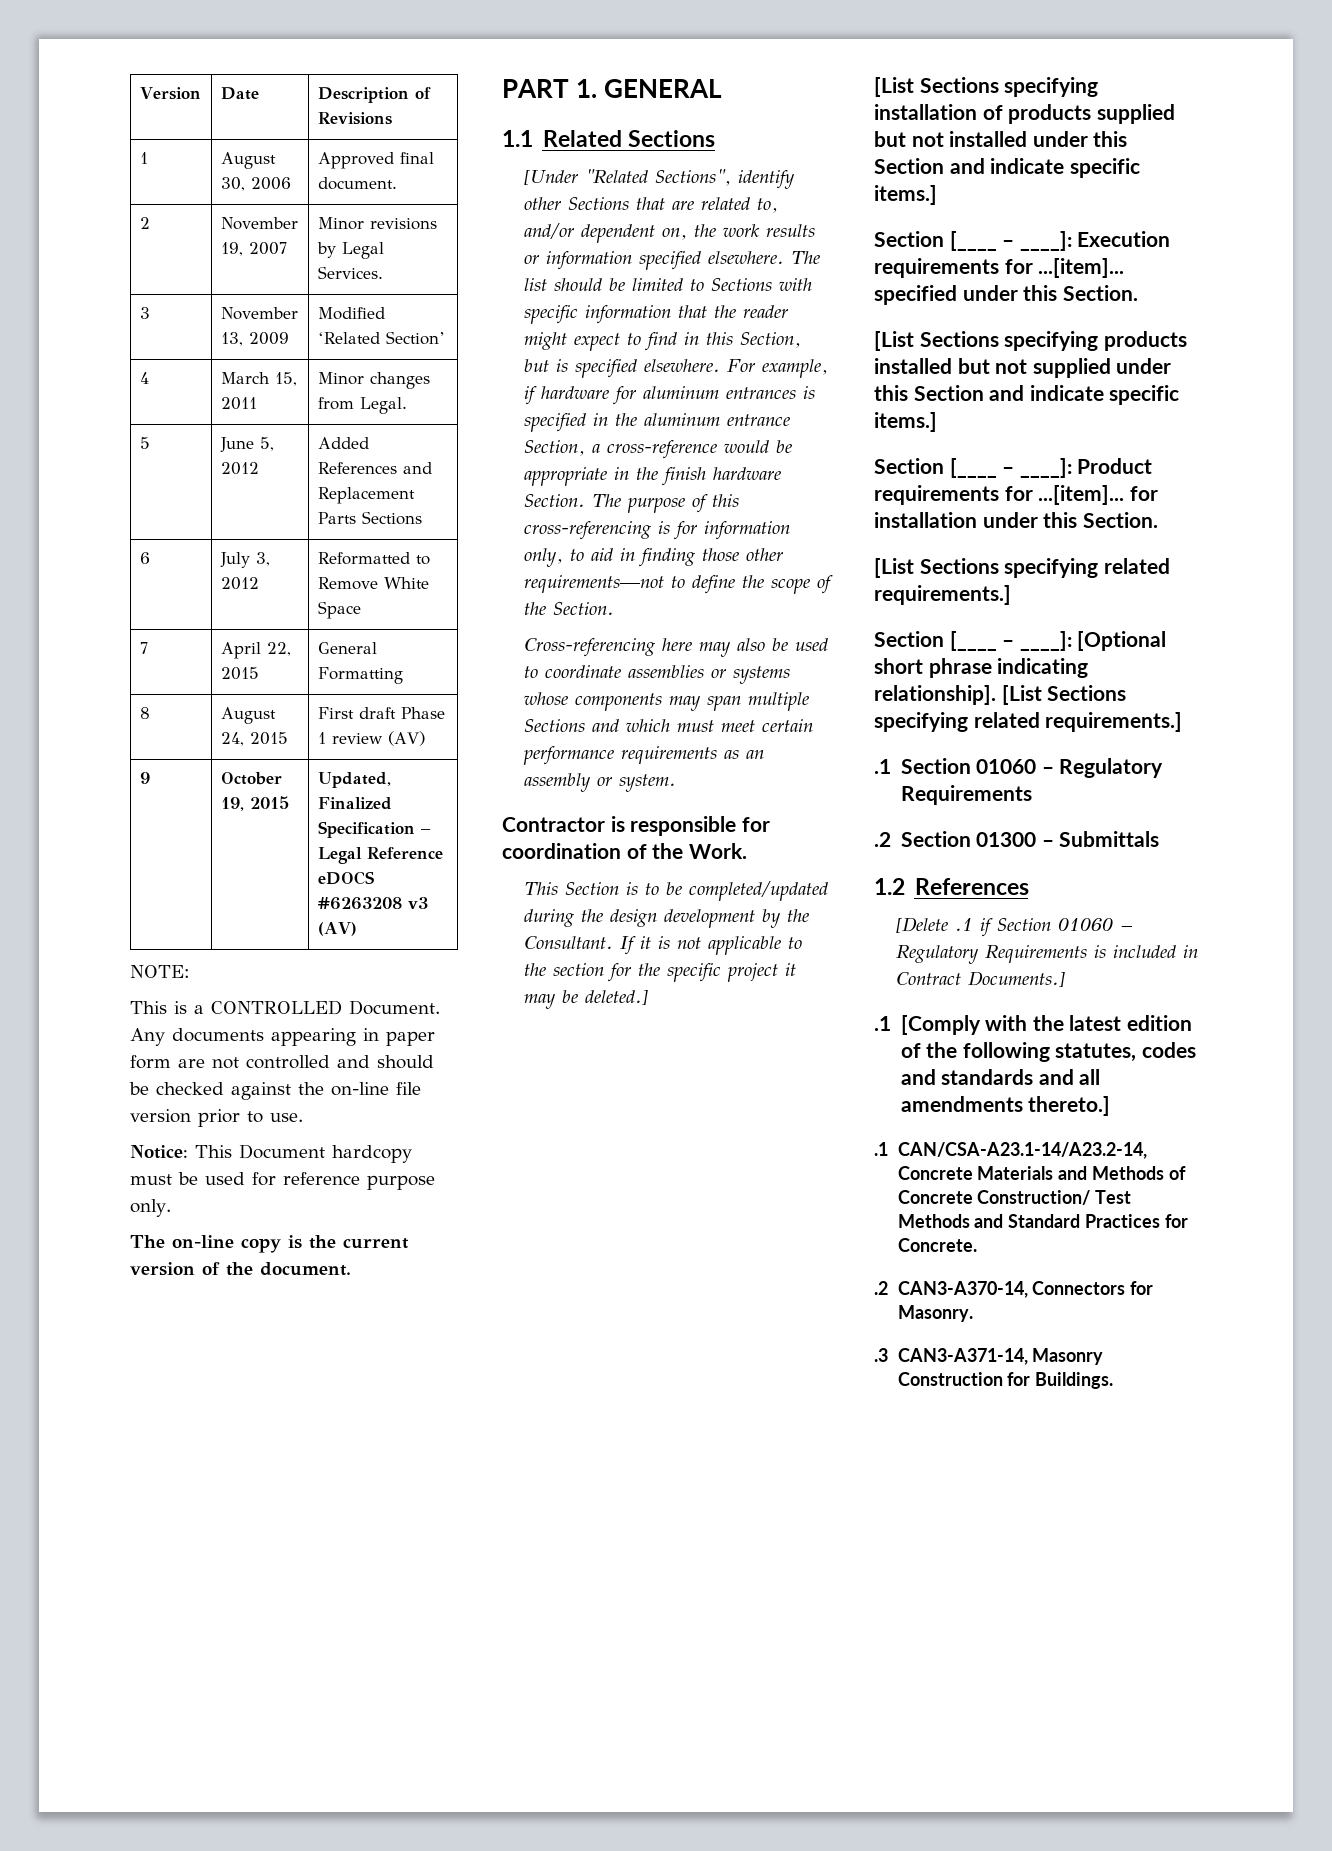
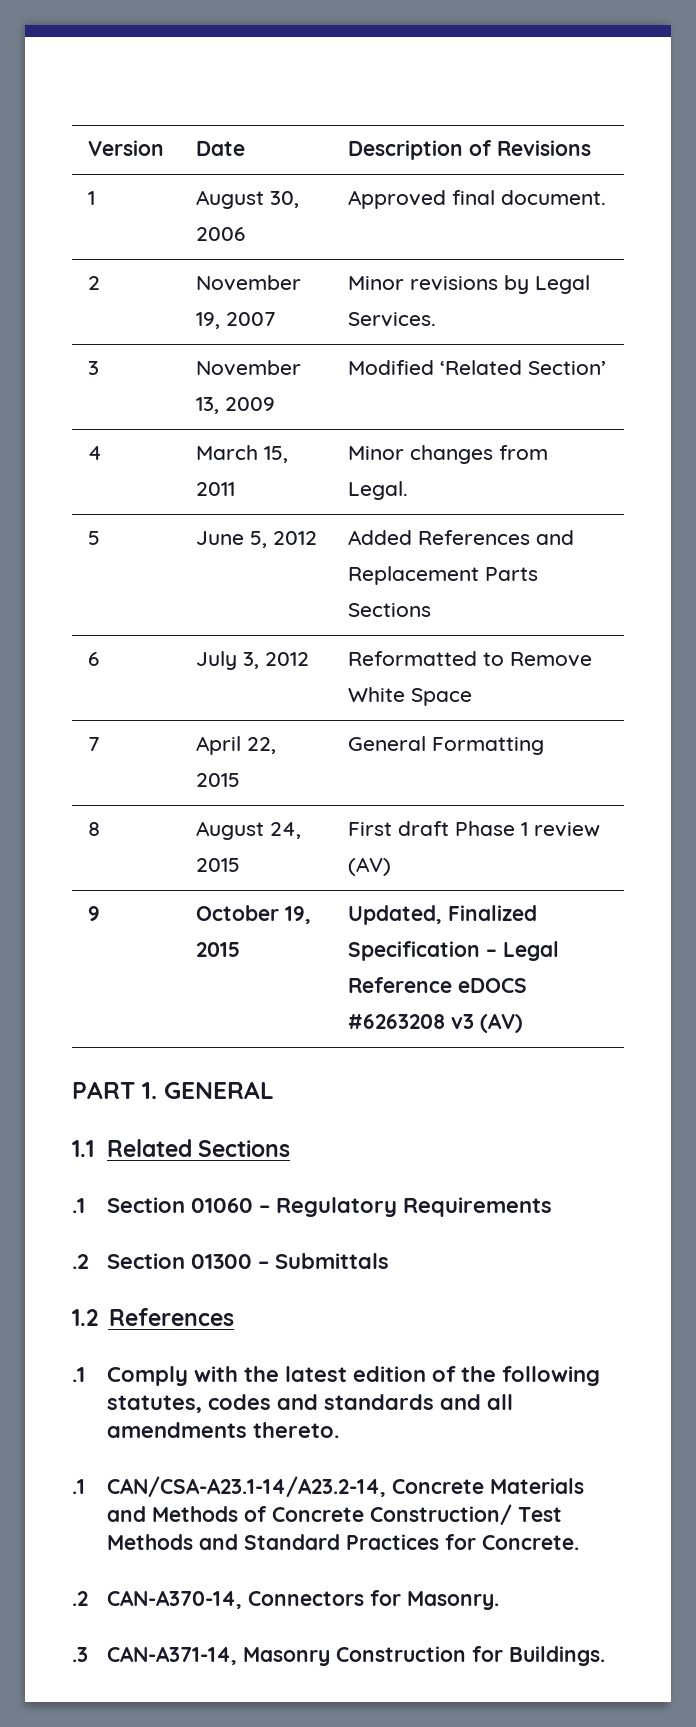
- NOTE:
- This is a CONTROLLED Document. Any documents appearing in paper form are not controlled and should be checked against the on-line file version prior to use.
- Notice: This Document hardcopy must be used for reference purpose only.
- The on-line copy is the current version of the document.
- [Under "Related Sections", identify other Sections that are related to, and/or dependent on, the work results or information specified elsewhere. The list should be limited to Sections with specific information that the reader might expect to find in this Section, but is specified elsewhere. For example, if hardware for aluminum entrances is specified in the aluminum entrance Section, a cross-reference would be appropriate in the finish hardware Section. The purpose of this cross-referencing is for information only, to aid in finding those other requirements—not to define the scope of the Section.
- Cross-referencing here may also be used to coordinate assemblies or systems whose components may span multiple Sections and which must meet certain performance requirements as an assembly or system.
- Contractor is responsible for coordination of the Work.
- This Section is to be completed/updated during the design development by the Consultant. If it is not applicable to the section for the specific project it may be deleted.]
- [List Sections specifying installation of products supplied but not installed under this Section and indicate specific items.]
- Section [____ – ____]: Execution requirements for ...[item]... specified under this Section.
- [List Sections specifying products installed but not supplied under this Section and indicate specific items.]
- Section [____ – ____]: Product requirements for ...[item]... for installation under this Section.
- [List Sections specifying related requirements.]
- Section [____ – ____]: [Optional short phrase indicating relationship]. [List Sections specifying related requirements.]
- [Delete .1 if Section 01060 – Regulatory Requirements is included in Contract Documents.]
- .1 [Comply with the latest edition of the following statutes, codes and standards and all amendments thereto.]
+ .1 Comply with the latest edition of the following statutes, codes and standards and all amendments thereto.
- .2 CAN3-A370-14, Connectors for Masonry.
+ .2 CAN-A370-14, Connectors for Masonry.
- .3 CAN3-A371-14, Masonry Construction for Buildings.
+ .3 CAN-A371-14, Masonry Construction for Buildings.

